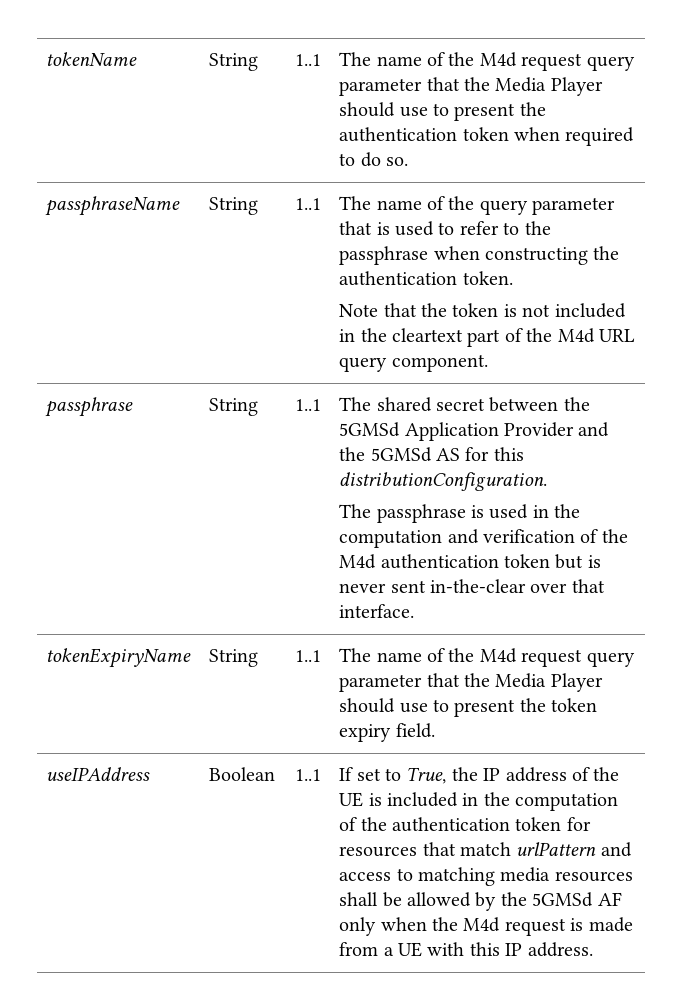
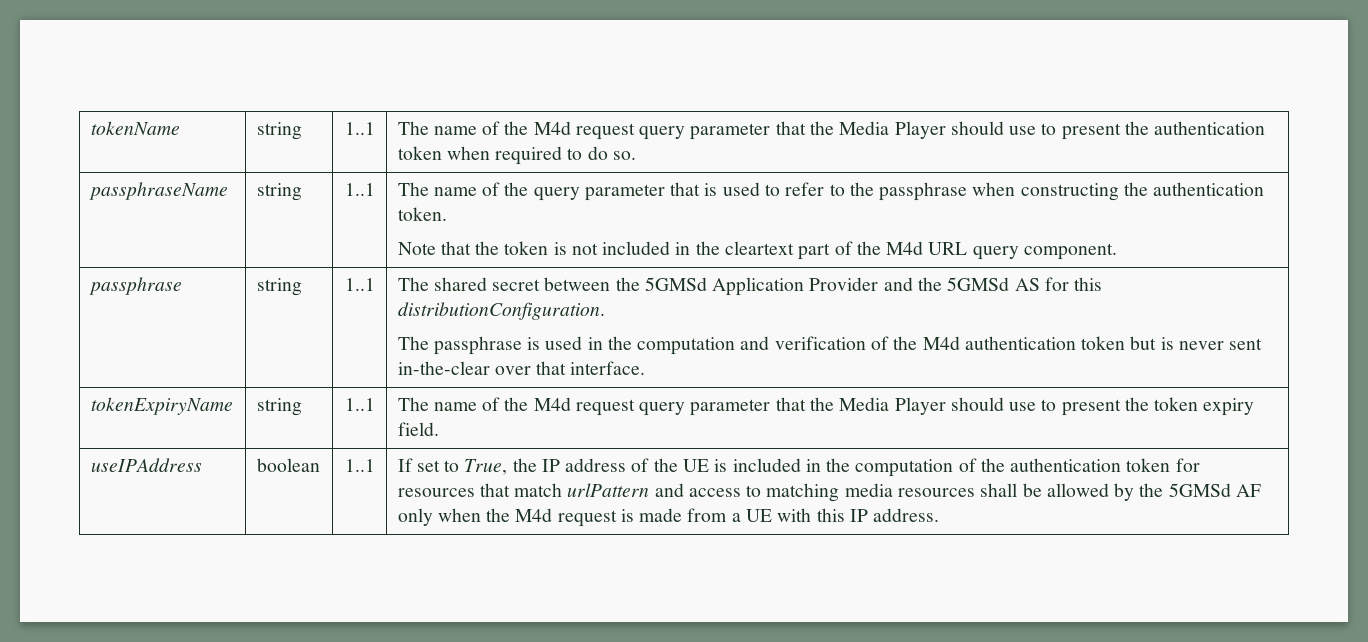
- tokenName | String | 1..1 | The name of the M4d request query parameter that the Media Player should use to present the authentication token when required to do so.
+ tokenName | string | 1..1 | The name of the M4d request query parameter that the Media Player should use to present the authentication token when required to do so.
- passphraseName | String | 1..1 | The name of the query parameter that is used to refer to the passphrase when constructing the authentication token.
+ passphraseName | string | 1..1 | The name of the query parameter that is used to refer to the passphrase when constructing the authentication token.
- passphrase | String | 1..1 | The shared secret between the 5GMSd Application Provider and the 5GMSd AS for this distributionConfiguration.
+ passphrase | string | 1..1 | The shared secret between the 5GMSd Application Provider and the 5GMSd AS for this distributionConfiguration.
- tokenExpiryName | String | 1..1 | The name of the M4d request query parameter that the Media Player should use to present the token expiry field.
+ tokenExpiryName | string | 1..1 | The name of the M4d request query parameter that the Media Player should use to present the token expiry field.
- Boolean
+ boolean

